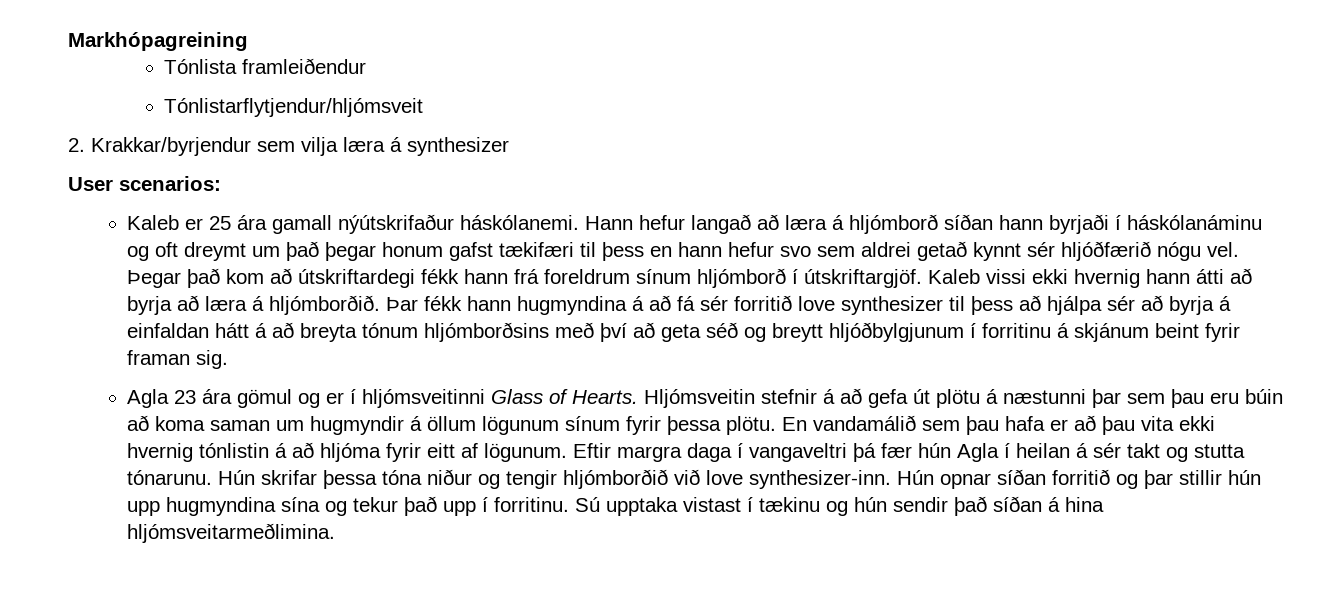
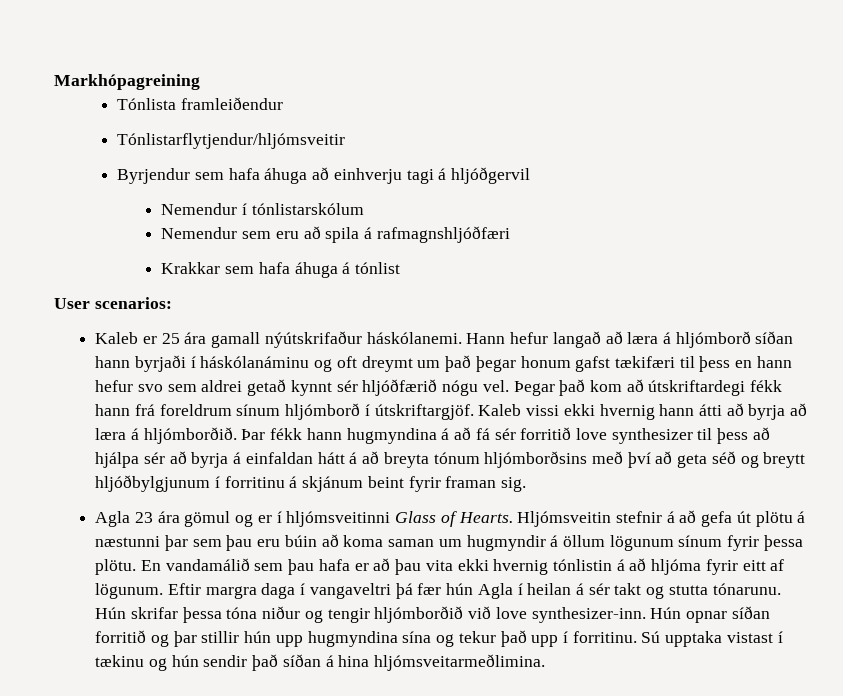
- Tónlistarflytjendur/hljómsveit
- 2. Krakkar/byrjendur sem vilja læra á synthesizer
+ Tónlistarflytjendur/hljómsveitir
+ Byrjendur sem hafa áhuga að einhverju tagi á hljóðgervil
+ Nemendur í tónlistarskólum
+ Nemendur sem eru að spila á rafmagnshljóðfæri
+ Krakkar sem hafa áhuga á tónlist

